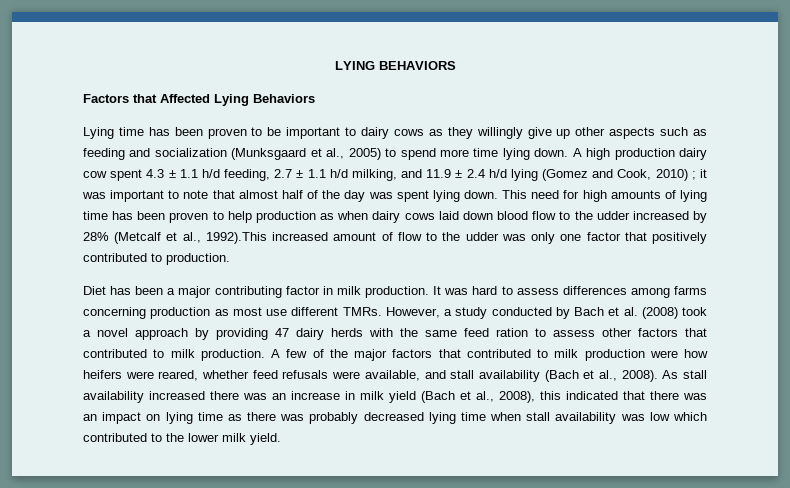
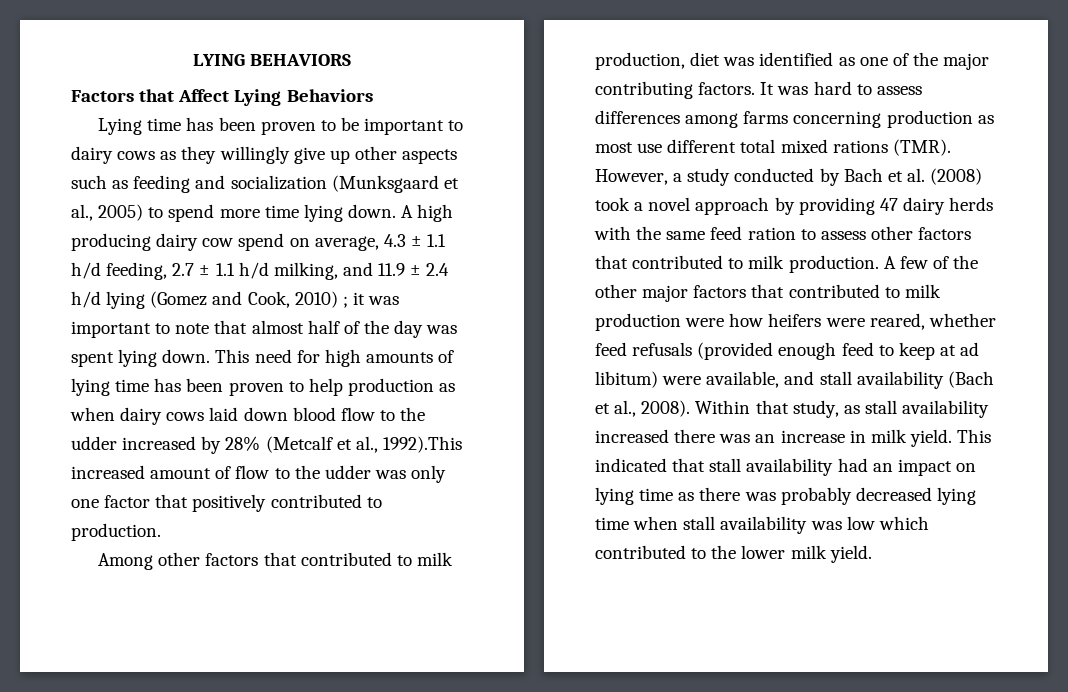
- Factors that Affected Lying Behaviors
+ Factors that Affect Lying Behaviors
- A high production dairy cow spent 4.3 ± 1.1 h/d feeding, 2.7 ± 1.1 h/d milking, and 11.9 ± 2.4 h/d lying (Gomez and Cook, 2010) ; it was important to note that almost half of the day was spent lying down.
+ A high producing dairy cow spend on average, 4.3 ± 1.1 h/d feeding, 2.7 ± 1.1 h/d milking, and 11.9 ± 2.4 h/d lying (Gomez and Cook, 2010) ; it was important to note that almost half of the day was spent lying down.
- Diet has been a major contributing factor in milk production.
+ Among other factors that contributed to milk production, diet was identified as one of the major contributing factors.
- It was hard to assess differences among farms concerning production as most use different TMRs.
+ It was hard to assess differences among farms concerning production as most use different total mixed rations (TMR).
- A few of the major factors that contributed to milk production were how heifers were reared, whether feed refusals were available, and stall availability (Bach et al., 2008).
+ A few of the other major factors that contributed to milk production were how heifers were reared, whether feed refusals (provided enough feed to keep at ad libitum) were available, and stall availability (Bach et al., 2008).
- As stall availability increased there was an increase in milk yield (Bach et al., 2008), this indicated that there was an impact on lying time as there was probably decreased lying time when stall availability was low which contributed to the lower milk yield.
+ Within that study, as stall availability increased there was an increase in milk yield. This indicated that stall availability had an impact on lying time as there was probably decreased lying time when stall availability was low which contributed to the lower milk yield.

